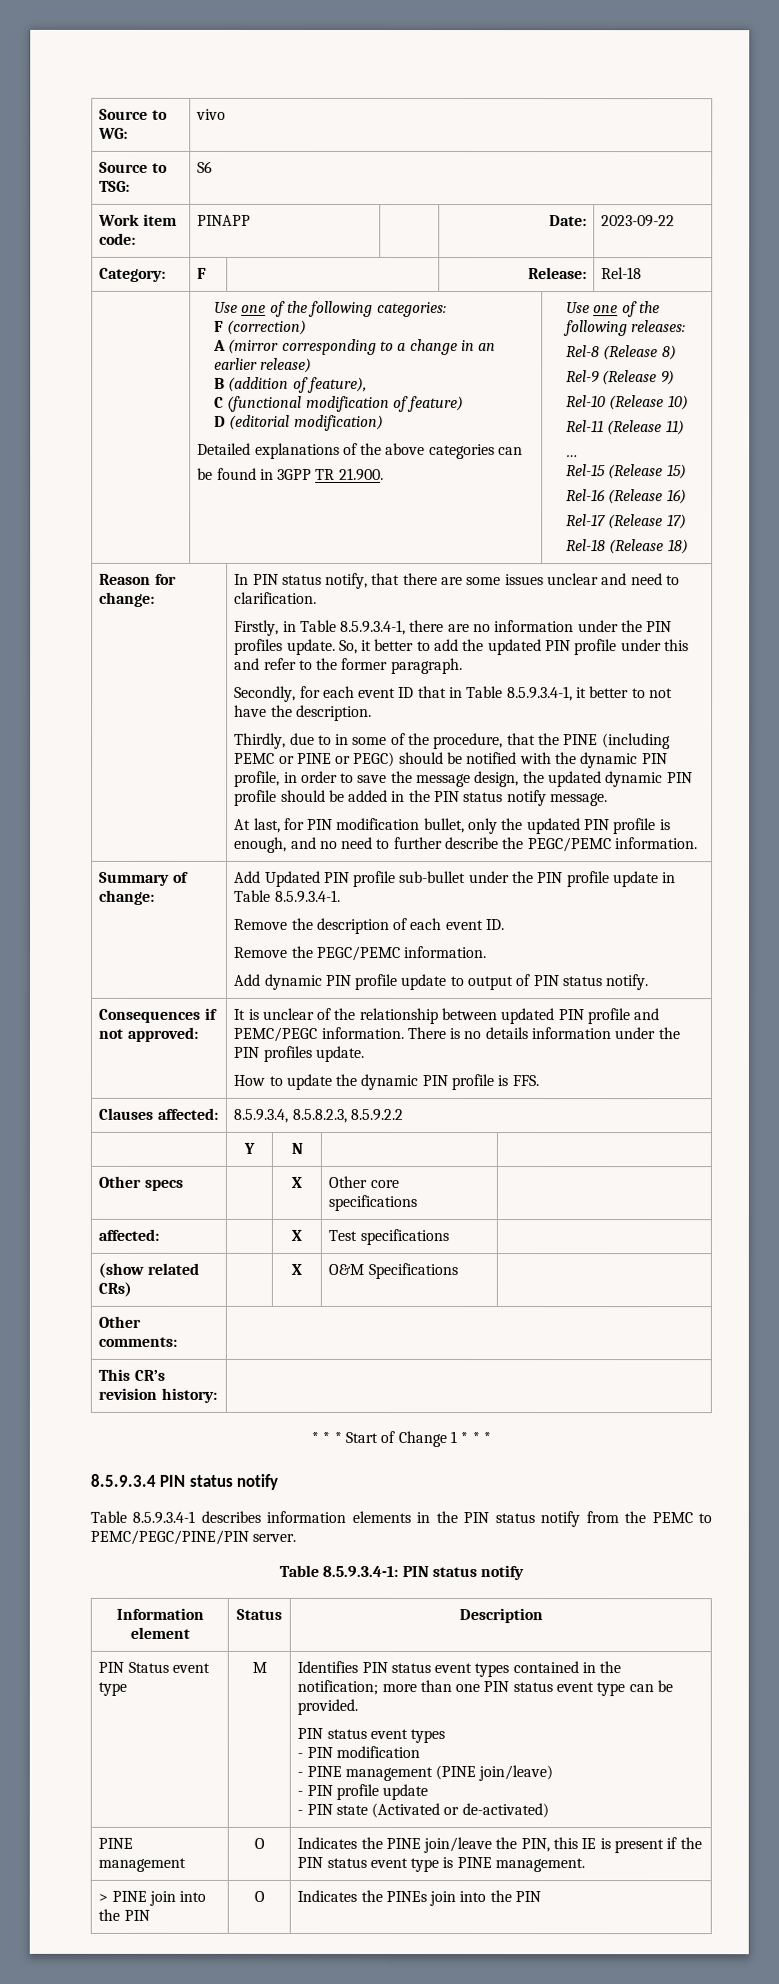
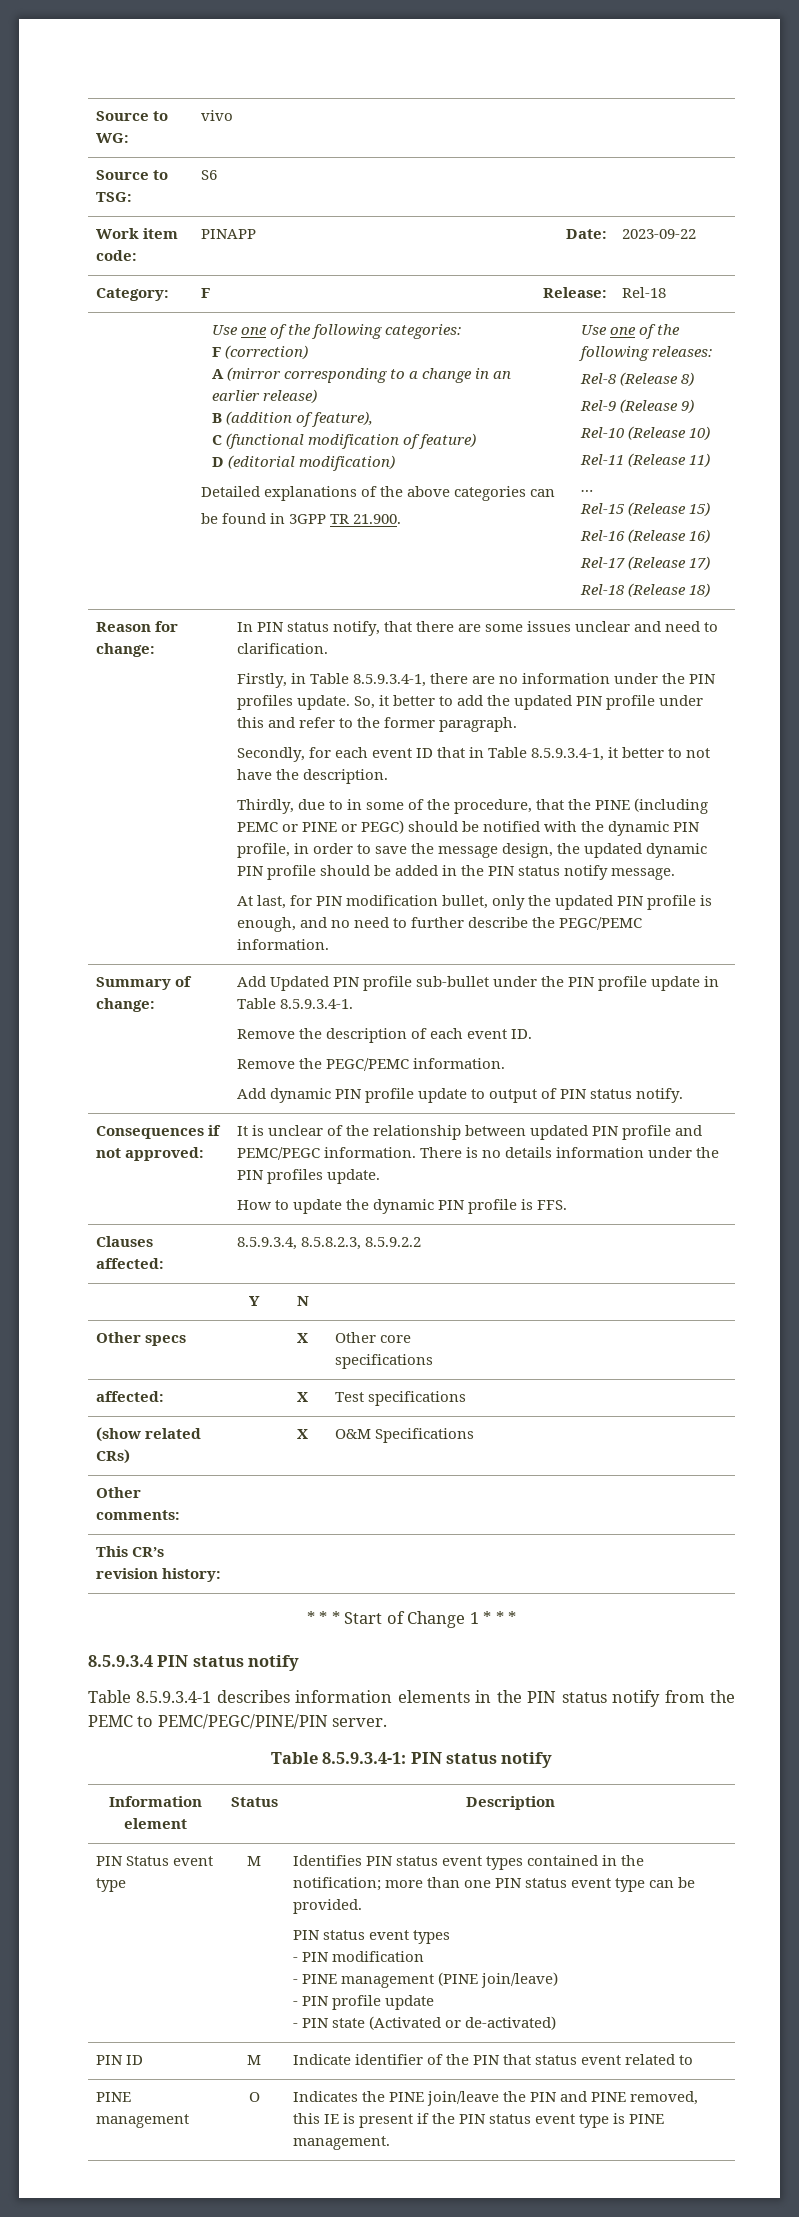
+ PIN ID | M | Indicate identifier of the PIN that status event related to
- PINE management | O | Indicates the PINE join/leave the PIN, this IE is present if the PIN status event type is PINE management.
+ PINE management | O | Indicates the PINE join/leave the PIN and PINE removed, this IE is present if the PIN status event type is PINE management.
- > PINE join into the PIN | O | Indicates the PINEs join into the PIN

